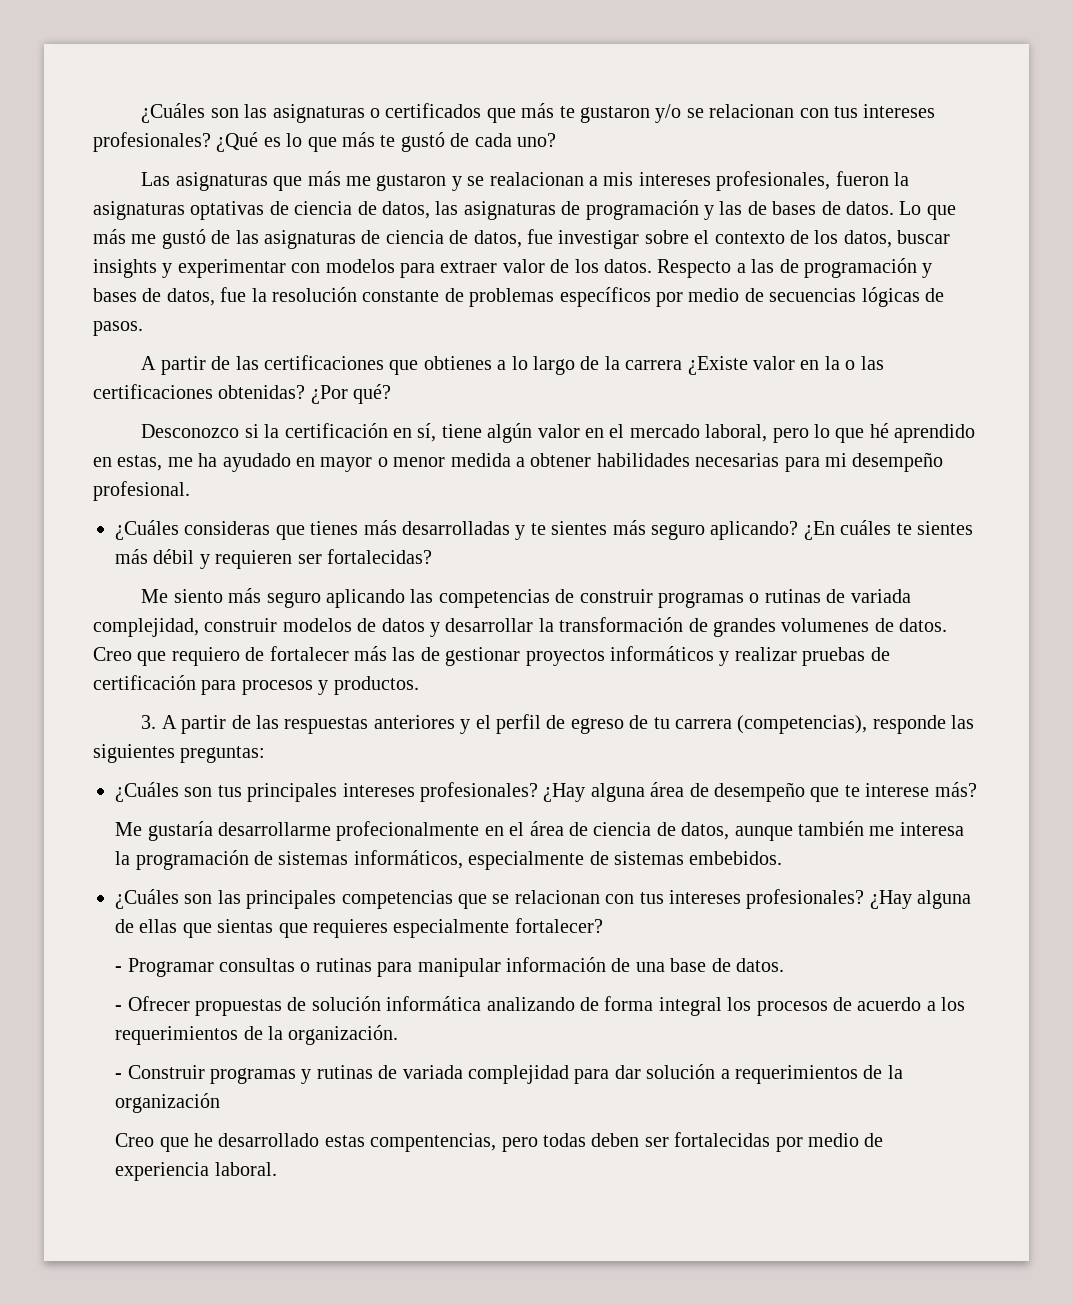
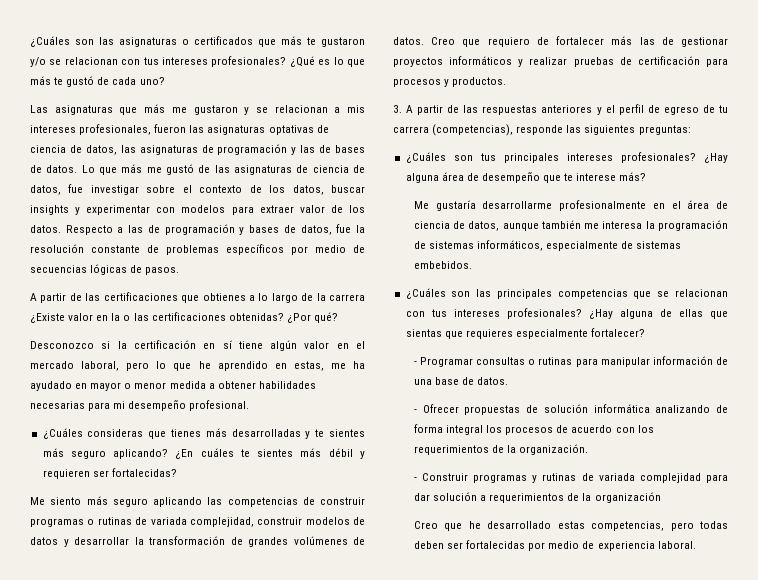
- Las asignaturas que más me gustaron y se realacionan a mis intereses profesionales, fueron la asignaturas optativas de ciencia de datos, las asignaturas de programación y las de bases de datos.
+ Las asignaturas que más me gustaron y se relacionan a mis intereses profesionales, fueron las asignaturas optativas de ciencia de datos, las asignaturas de programación y las de bases de datos.
- Desconozco si la certificación en sí, tiene algún valor en el mercado laboral, pero lo que hé aprendido en estas, me ha ayudado en mayor o menor medida a obtener habilidades necesarias para mi desempeño profesional.
+ Desconozco si la certificación en sí tiene algún valor en el mercado laboral, pero lo que he aprendido en estas, me ha ayudado en mayor o menor medida a obtener habilidades necesarias para mi desempeño profesional.
- Me siento más seguro aplicando las competencias de construir programas o rutinas de variada complejidad, construir modelos de datos y desarrollar la transformación de grandes volumenes de datos.
+ Me siento más seguro aplicando las competencias de construir programas o rutinas de variada complejidad, construir modelos de datos y desarrollar la transformación de grandes volúmenes de datos.
- Me gustaría desarrollarme profecionalmente en el área de ciencia de datos, aunque también me interesa la programación de sistemas informáticos, especialmente de sistemas embebidos.
+ Me gustaría desarrollarme profesionalmente en el área de ciencia de datos, aunque también me interesa la programación de sistemas informáticos, especialmente de sistemas embebidos.
- - Ofrecer propuestas de solución informática analizando de forma integral los procesos de acuerdo a los requerimientos de la organización.
+ - Ofrecer propuestas de solución informática analizando de forma integral los procesos de acuerdo con los requerimientos de la organización.
- Creo que he desarrollado estas compentencias, pero todas deben ser fortalecidas por medio de experiencia laboral.
+ Creo que he desarrollado estas competencias, pero todas deben ser fortalecidas por medio de experiencia laboral.

